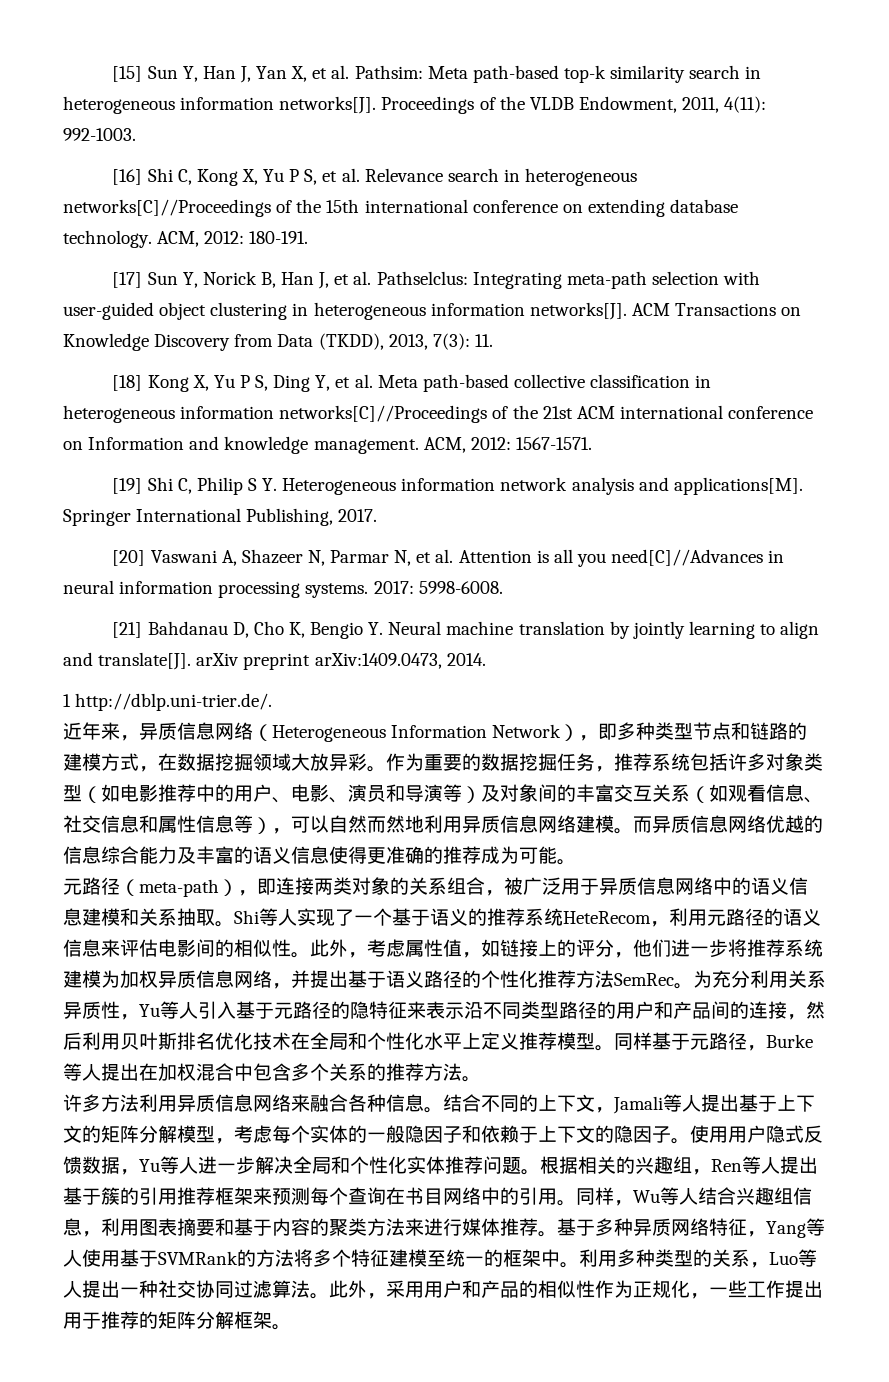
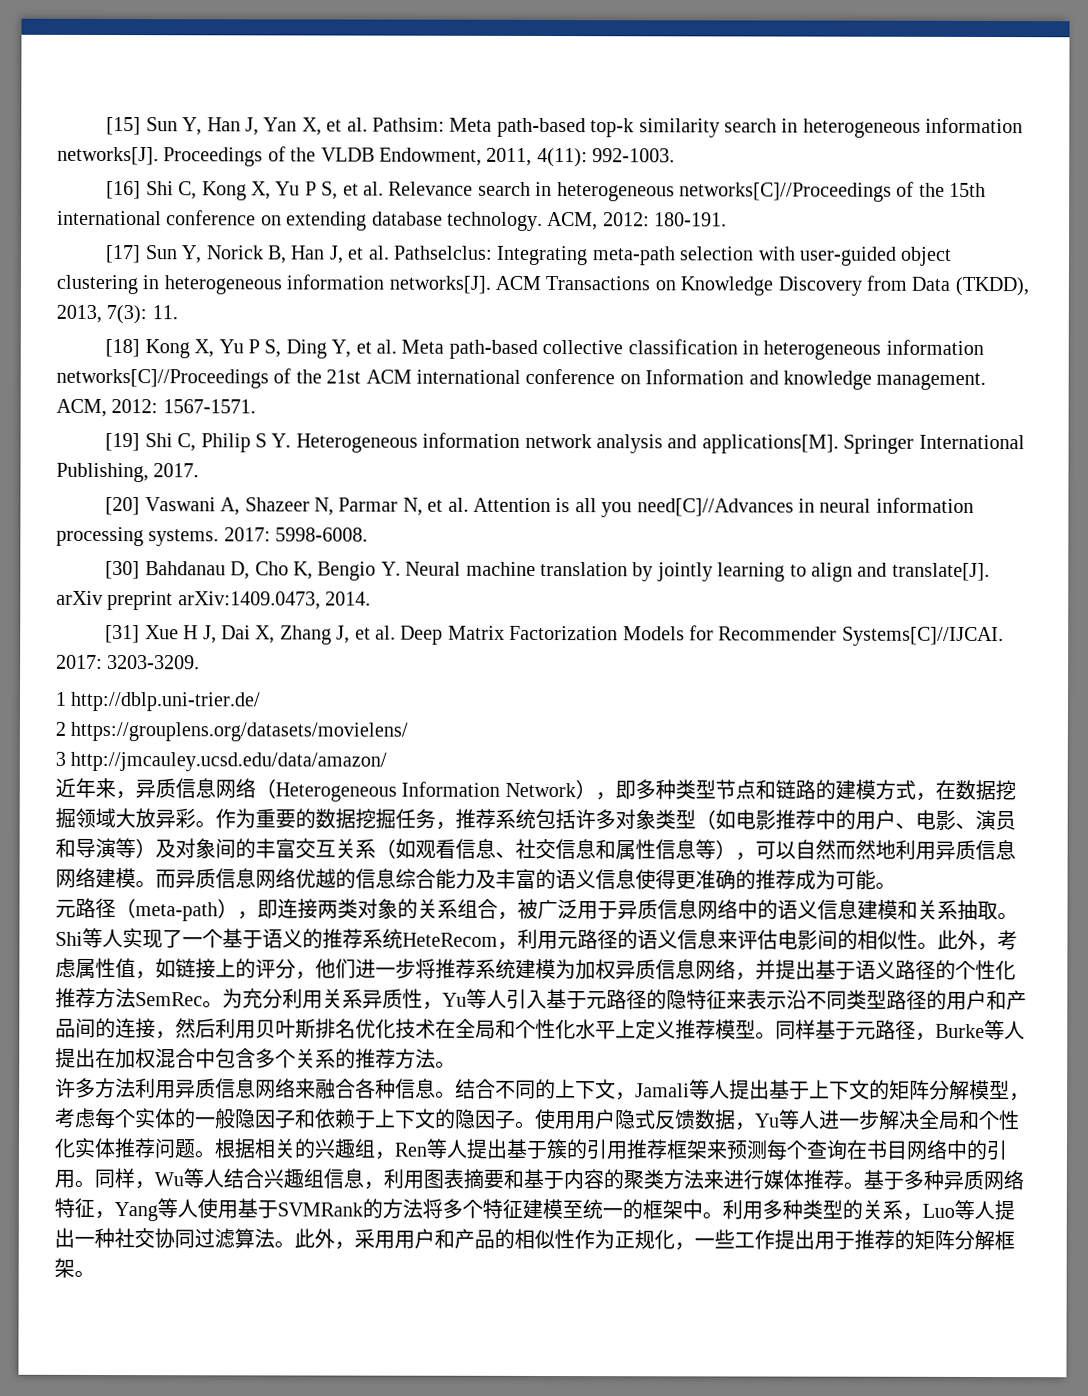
- [21] Bahdanau D, Cho K, Bengio Y. Neural machine translation by jointly learning to align and translate[J]. arXiv preprint arXiv:1409.0473, 2014.
+ [30] Bahdanau D, Cho K, Bengio Y. Neural machine translation by jointly learning to align and translate[J]. arXiv preprint arXiv:1409.0473, 2014.
- 1 http://dblp.uni-trier.de/.
+ [31] Xue H J, Dai X, Zhang J, et al. Deep Matrix Factorization Models for Recommender Systems[C]//IJCAI. 2017: 3203-3209.
+ 1 http://dblp.uni-trier.de/
+ 2 https://grouplens.org/datasets/movielens/
+ 3 http://jmcauley.ucsd.edu/data/amazon/

